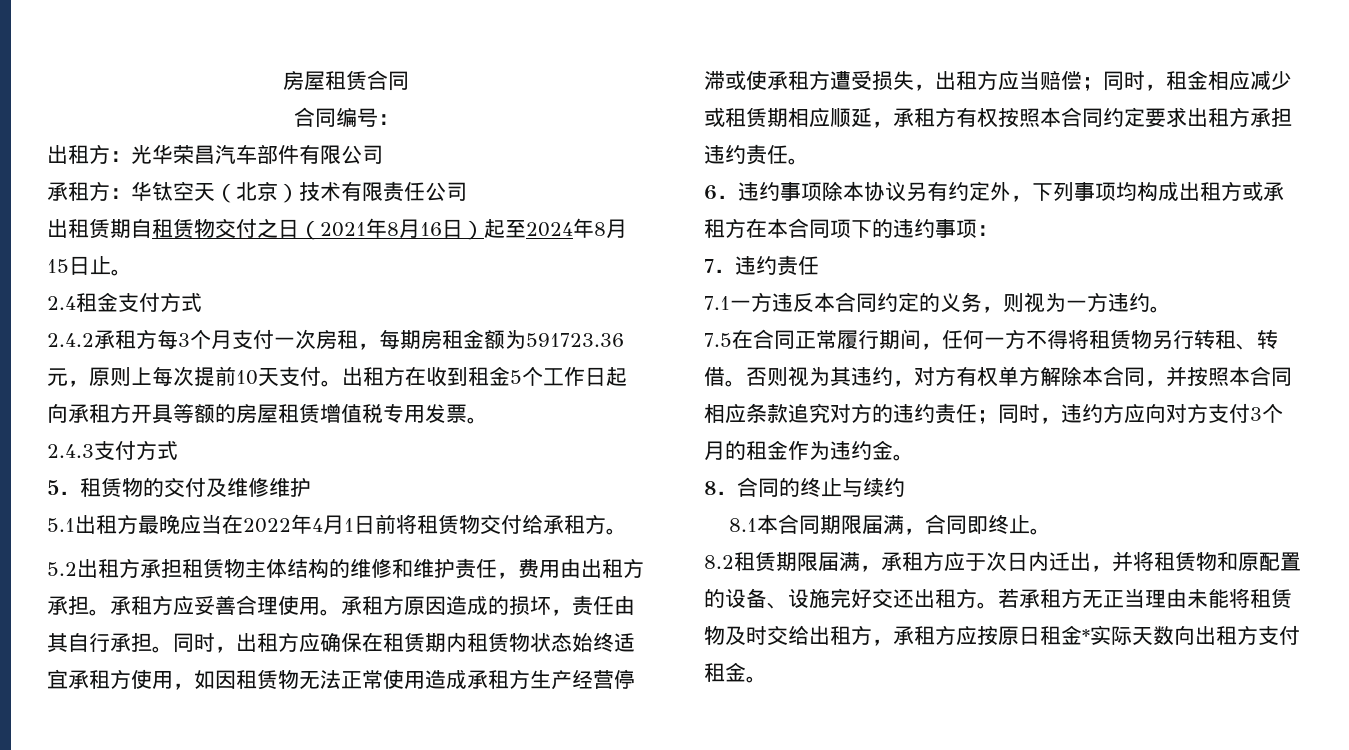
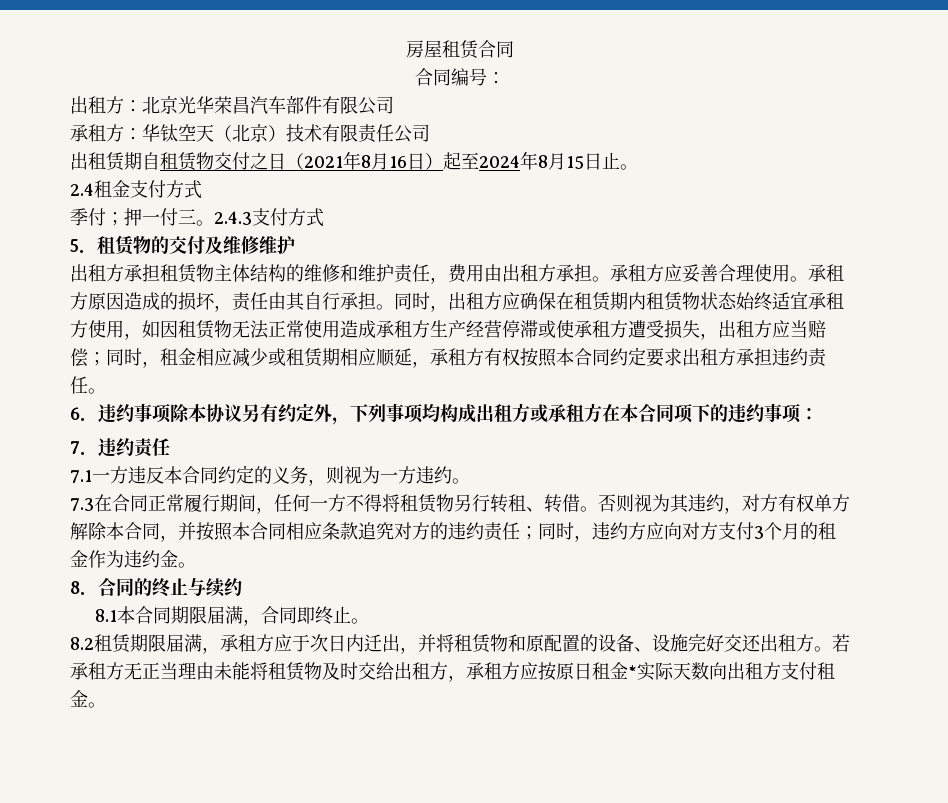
- 出租方：光华荣昌汽车部件有限公司
+ 出租方：北京光华荣昌汽车部件有限公司
- 2.4.2承租方每3个月支付一次房租，每期房租金额为591723.36元，原则上每次提前10天支付。出租方在收到租金5个工作日起向承租方开具等额的房屋租赁增值税专用发票。
- 2.4.3支付方式
+ 季付；押一付三。2.4.3支付方式
- 5.1出租方最晚应当在2022年4月1日前将租赁物交付给承租方。
- 5.2出租方承担租赁物主体结构的维修和维护责任，费用由出租方承担。
+ 出租方承担租赁物主体结构的维修和维护责任，费用由出租方承担。
- 7.5在合同正常履行期间，任何一方不得将租赁物另行转租、转借。
+ 7.3在合同正常履行期间，任何一方不得将租赁物另行转租、转借。

